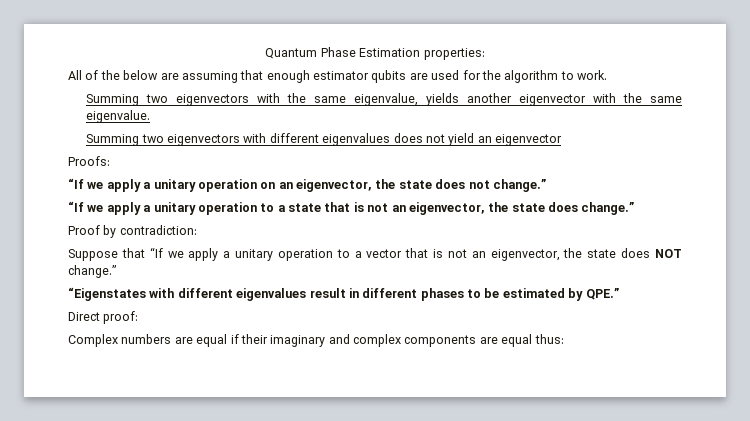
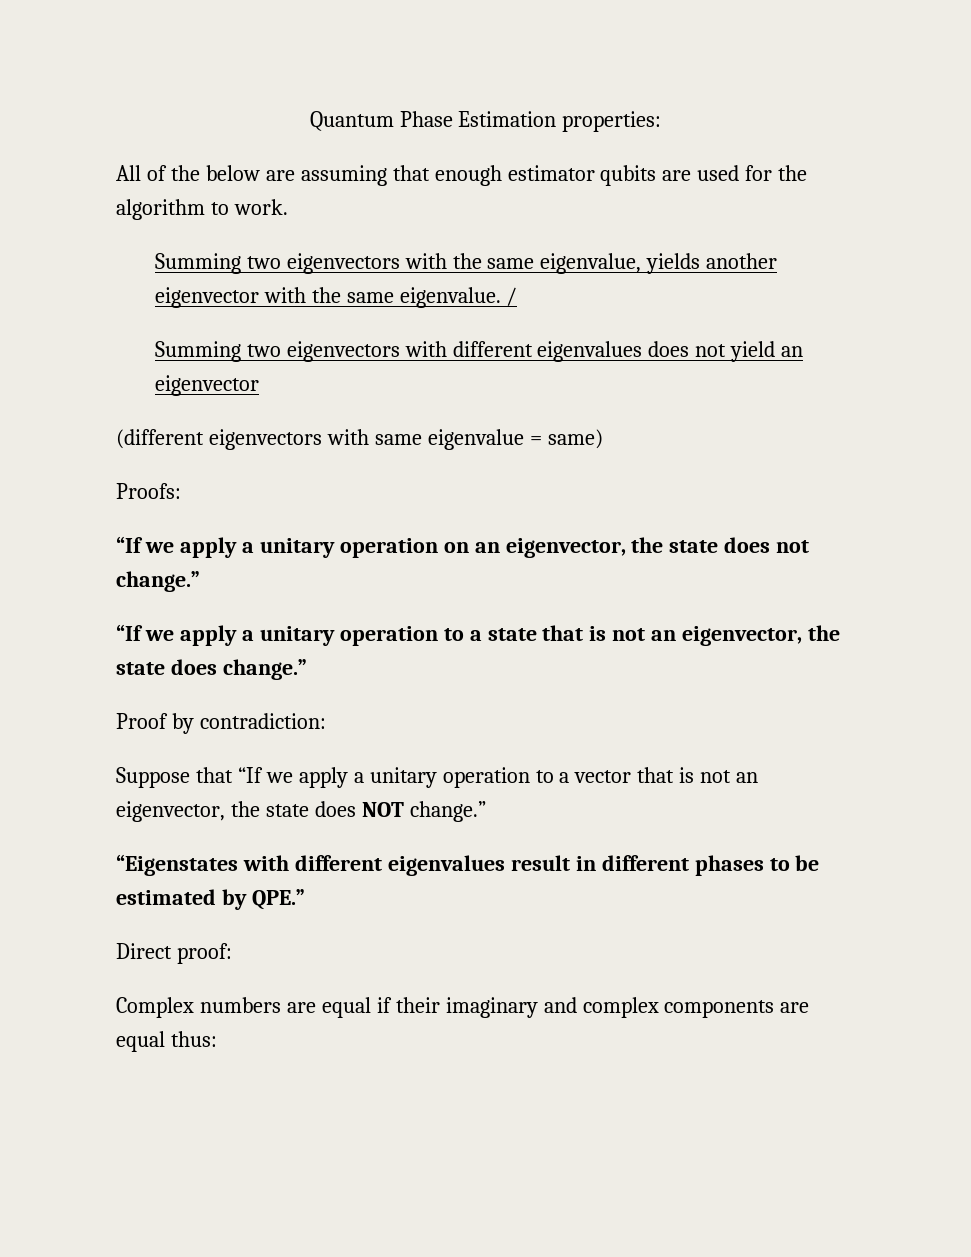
+ /
+ (different eigenvectors with same eigenvalue = same)

